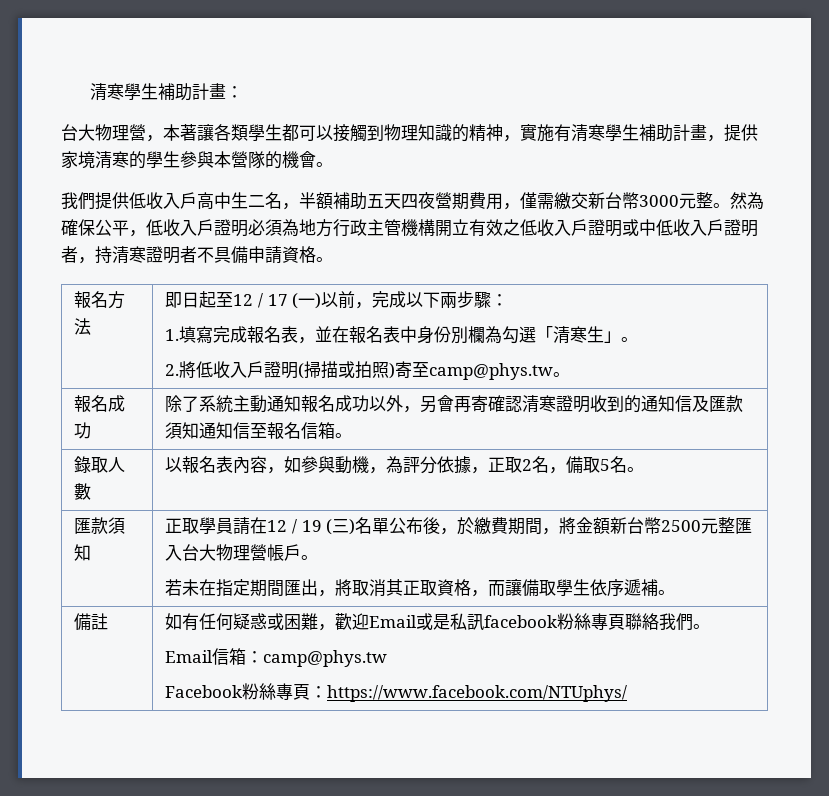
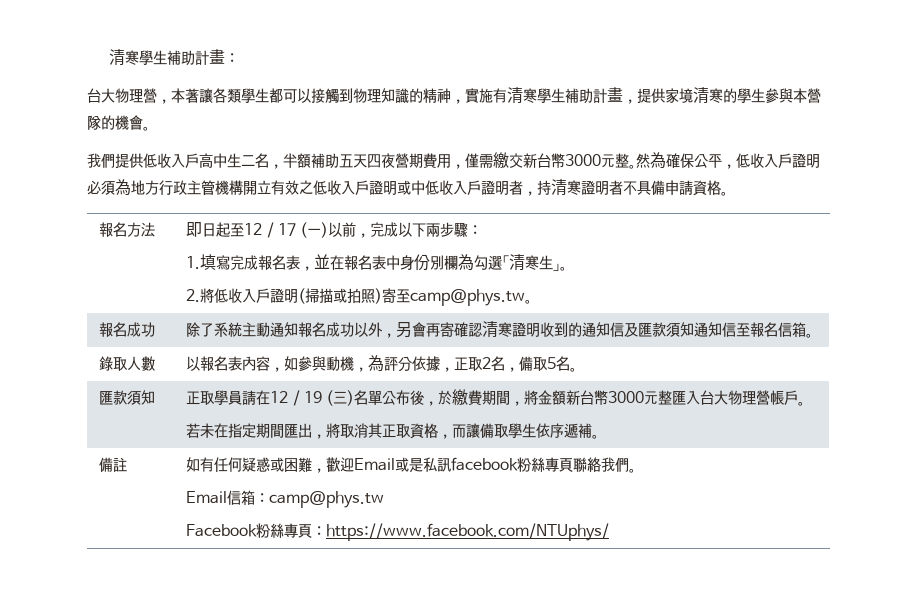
- 正取學員請在12 / 19 (三)名單公布後，於繳費期間，將金額新台幣2500元整匯入台大物理營帳戶。
+ 正取學員請在12 / 19 (三)名單公布後，於繳費期間，將金額新台幣3000元整匯入台大物理營帳戶。

